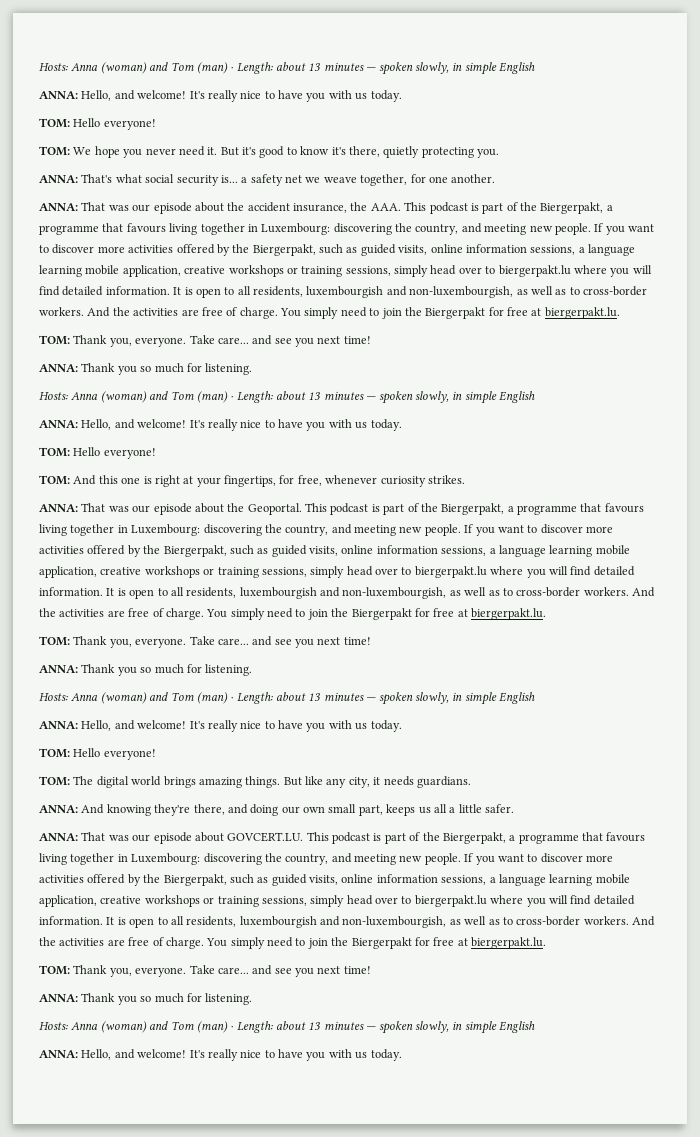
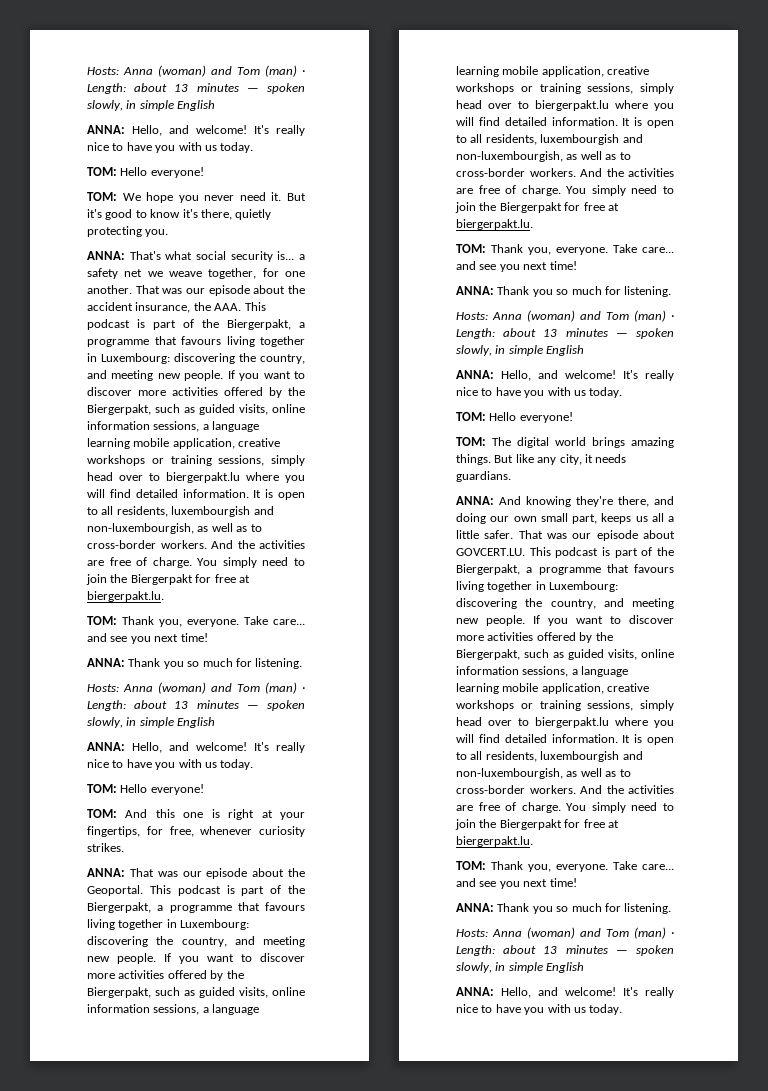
- ANNA: That's what social security is... a safety net we weave together, for one another.
- ANNA: That was our episode about the accident insurance, the AAA. This podcast is part of the Biergerpakt, a programme that favours living together in Luxembourg: discovering the country, and meeting new people.
+ ANNA: That's what social security is... a safety net we weave together, for one another. That was our episode about the accident insurance, the AAA. This podcast is part of the Biergerpakt, a programme that favours living together in Luxembourg: discovering the country, and meeting new people.
- ANNA: And knowing they're there, and doing our own small part, keeps us all a little safer.
- ANNA: That was our episode about GOVCERT.LU. This podcast is part of the Biergerpakt, a programme that favours living together in Luxembourg: discovering the country, and meeting new people.
+ ANNA: And knowing they're there, and doing our own small part, keeps us all a little safer. That was our episode about GOVCERT.LU. This podcast is part of the Biergerpakt, a programme that favours living together in Luxembourg: discovering the country, and meeting new people.

